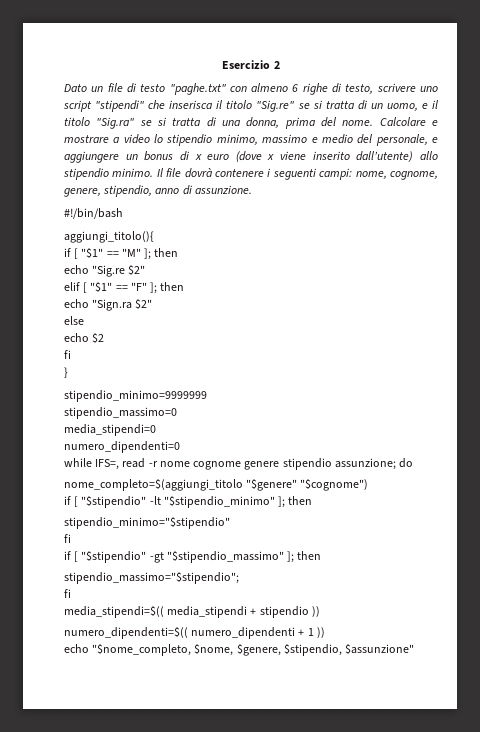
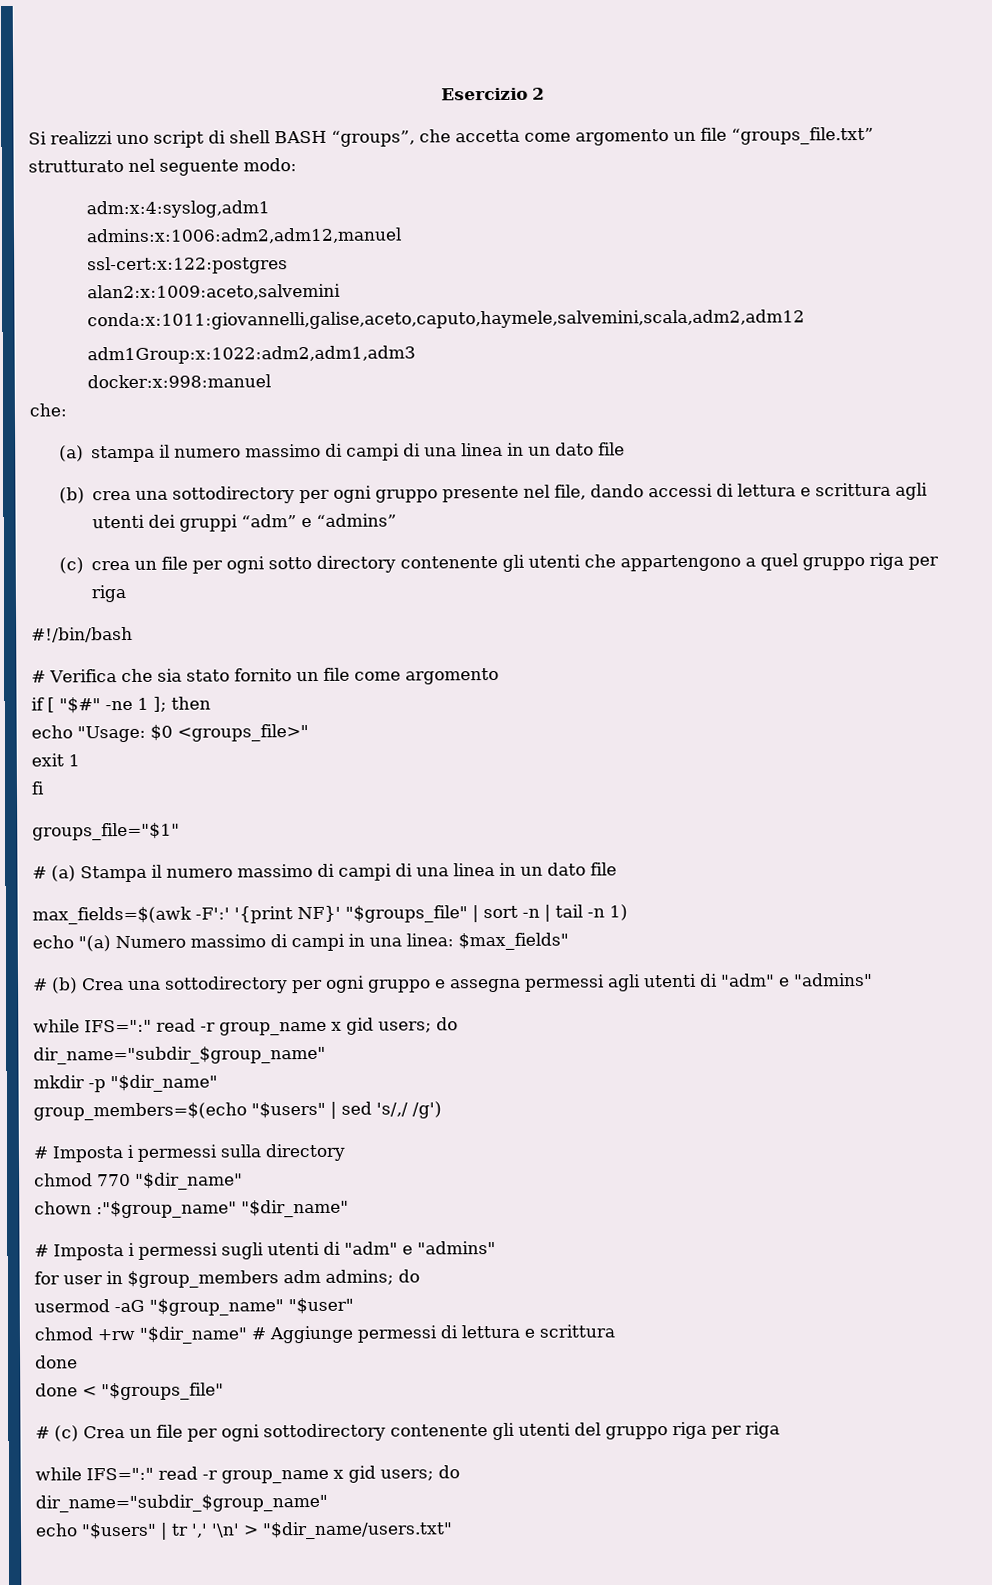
- Dato un file di testo "paghe.txt" con almeno 6 righe di testo, scrivere uno script "stipendi" che inserisca il titolo "Sig.re" se si tratta di un uomo, e il titolo "Sig.ra" se si tratta di una donna, prima del nome. Calcolare e mostrare a video lo stipendio minimo, massimo e medio del personale, e aggiungere un bonus di x euro (dove x viene inserito dall’utente) allo stipendio minimo. Il file dovrà contenere i seguenti campi: nome, cognome, genere, stipendio, anno di assunzione.
+ Si realizzi uno script di shell BASH “groups”, che accetta come argomento un file “groups_file.txt” strutturato nel seguente modo:
+ adm:x:4:syslog,adm1
+ admins:x:1006:adm2,adm12,manuel
+ ssl-cert:x:122:postgres
+ alan2:x:1009:aceto,salvemini conda:x:1011:giovannelli,galise,aceto,caputo,haymele,salvemini,scala,adm2,adm12
+ adm1Group:x:1022:adm2,adm1,adm3
+ docker:x:998:manuel
+ che:
+ (a) stampa il numero massimo di campi di una linea in un dato file
+ (b) crea una sottodirectory per ogni gruppo presente nel file, dando accessi di lettura e scrittura agli utenti dei gruppi “adm” e “admins”
+ (c) crea un file per ogni sotto directory contenente gli utenti che appartengono a quel gruppo riga per riga
  #!/bin/bash
- aggiungi_titolo(){
- if [ "$1" == "M" ]; then
- echo "Sig.re $2"
- elif [ "$1" == "F" ]; then
- echo "Sign.ra $2"
- else
- echo $2
+ # Verifica che sia stato fornito un file come argomento
+ if [ "$#" -ne 1 ]; then
+ echo "Usage: $0 <groups_file>"
+ exit 1
  fi
- }
- stipendio_minimo=9999999
- stipendio_massimo=0
- media_stipendi=0
- numero_dipendenti=0
- while IFS=, read -r nome cognome genere stipendio assunzione; do
- nome_completo=$(aggiungi_titolo "$genere" "$cognome")
- if [ "$stipendio" -lt "$stipendio_minimo" ]; then
- stipendio_minimo="$stipendio"
- fi
- if [ "$stipendio" -gt "$stipendio_massimo" ]; then
- stipendio_massimo="$stipendio";
- fi
- media_stipendi=$(( media_stipendi + stipendio ))
- numero_dipendenti=$(( numero_dipendenti + 1 ))
- echo "$nome_completo, $nome, $genere, $stipendio, $assunzione"
+ groups_file="$1"
+ # (a) Stampa il numero massimo di campi di una linea in un dato file
+ max_fields=$(awk -F':' '{print NF}' "$groups_file" | sort -n | tail -n 1)
+ echo "(a) Numero massimo di campi in una linea: $max_fields"
+ # (b) Crea una sottodirectory per ogni gruppo e assegna permessi agli utenti di "adm" e "admins"
+ while IFS=":" read -r group_name x gid users; do
+ dir_name="subdir_$group_name"
+ mkdir -p "$dir_name"
+ group_members=$(echo "$users" | sed 's/,/ /g')
+ # Imposta i permessi sulla directory
+ chmod 770 "$dir_name"
+ chown :"$group_name" "$dir_name"
+ # Imposta i permessi sugli utenti di "adm" e "admins"
+ for user in $group_members adm admins; do
+ usermod -aG "$group_name" "$user"
+ chmod +rw "$dir_name" # Aggiunge permessi di lettura e scrittura
+ done
+ done < "$groups_file"
+ # (c) Crea un file per ogni sottodirectory contenente gli utenti del gruppo riga per riga
+ while IFS=":" read -r group_name x gid users; do
+ dir_name="subdir_$group_name"
+ echo "$users" | tr ',' '\n' > "$dir_name/users.txt"

